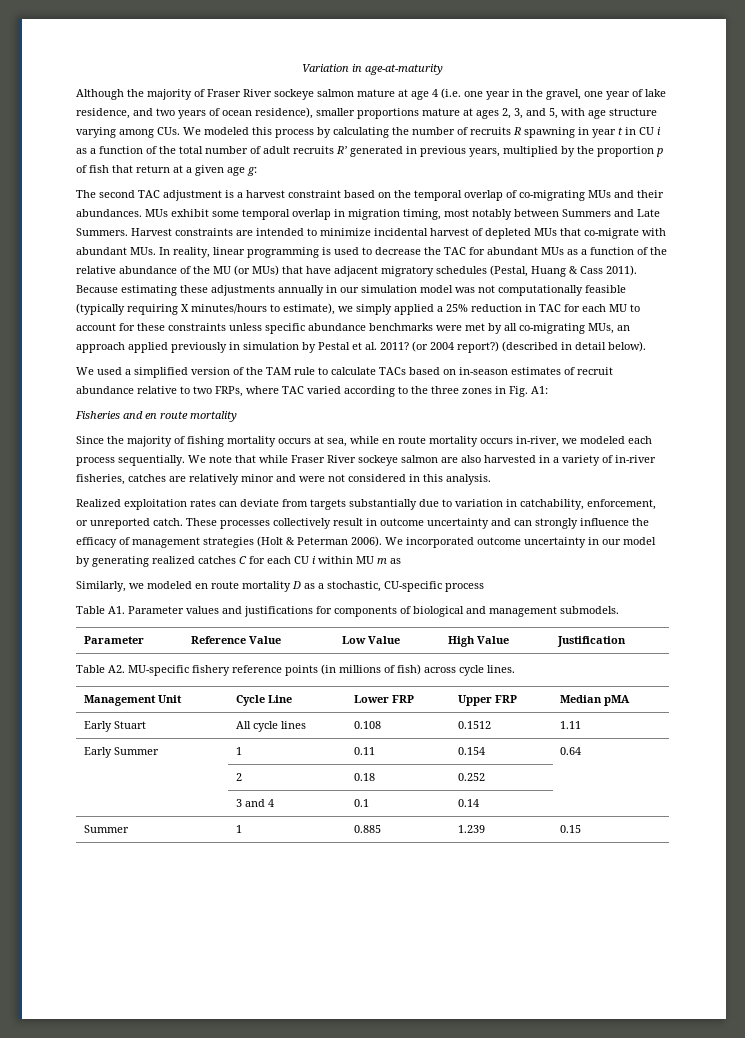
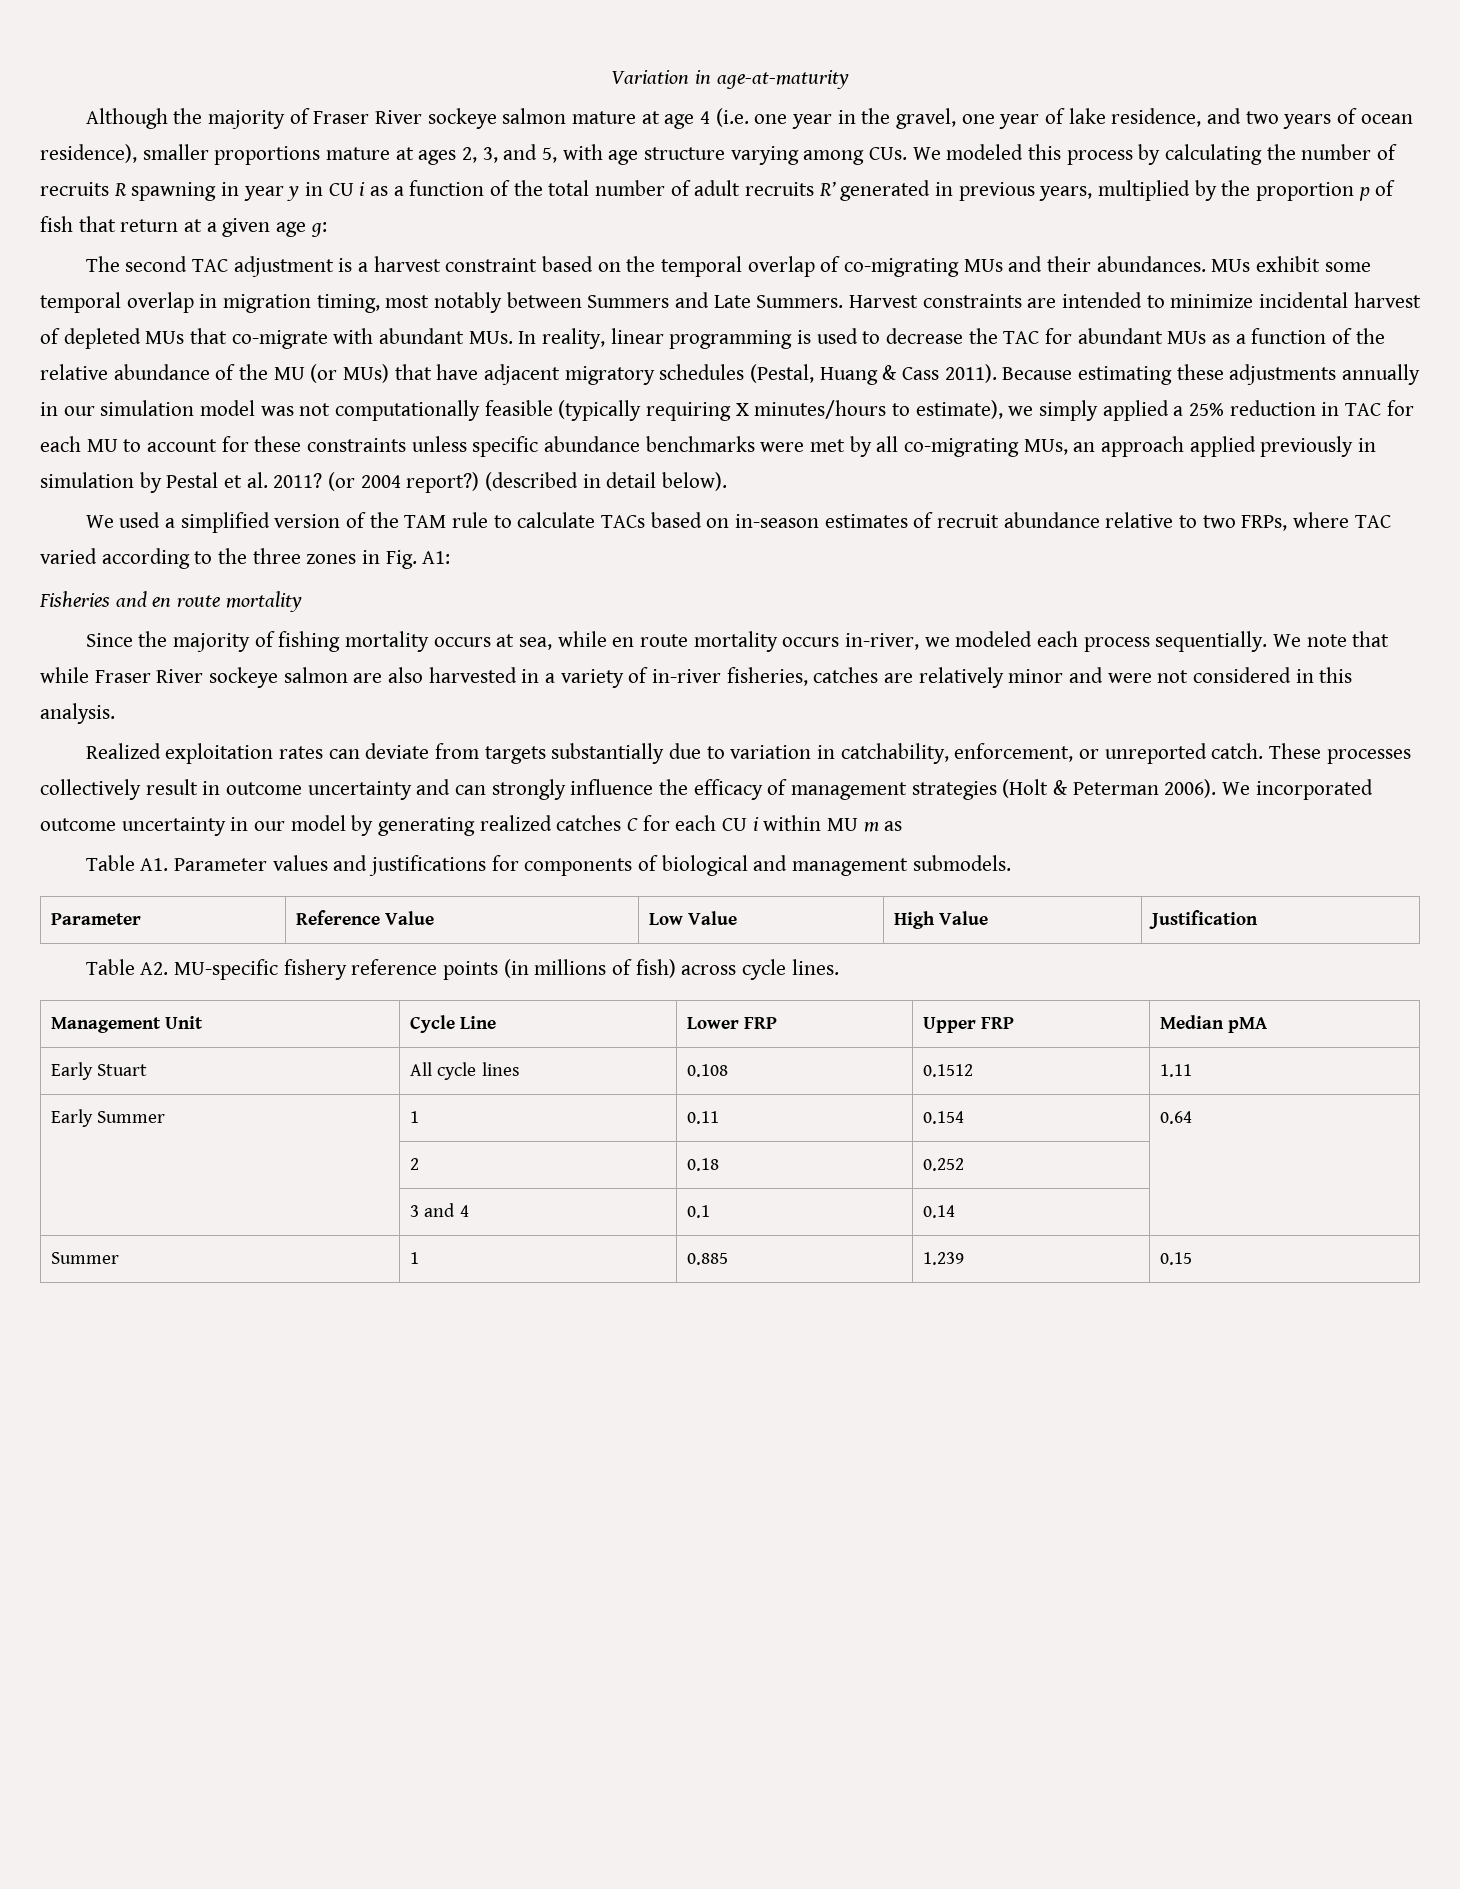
- Although the majority of Fraser River sockeye salmon mature at age 4 (i.e. one year in the gravel, one year of lake residence, and two years of ocean residence), smaller proportions mature at ages 2, 3, and 5, with age structure varying among CUs. We modeled this process by calculating the number of recruits R spawning in year t in CU i as a function of the total number of adult recruits R’ generated in previous years, multiplied by the proportion p of fish that return at a given age g:
+ Although the majority of Fraser River sockeye salmon mature at age 4 (i.e. one year in the gravel, one year of lake residence, and two years of ocean residence), smaller proportions mature at ages 2, 3, and 5, with age structure varying among CUs. We modeled this process by calculating the number of recruits R spawning in year y in CU i as a function of the total number of adult recruits R’ generated in previous years, multiplied by the proportion p of fish that return at a given age g:
- Similarly, we modeled en route mortality D as a stochastic, CU-specific process

